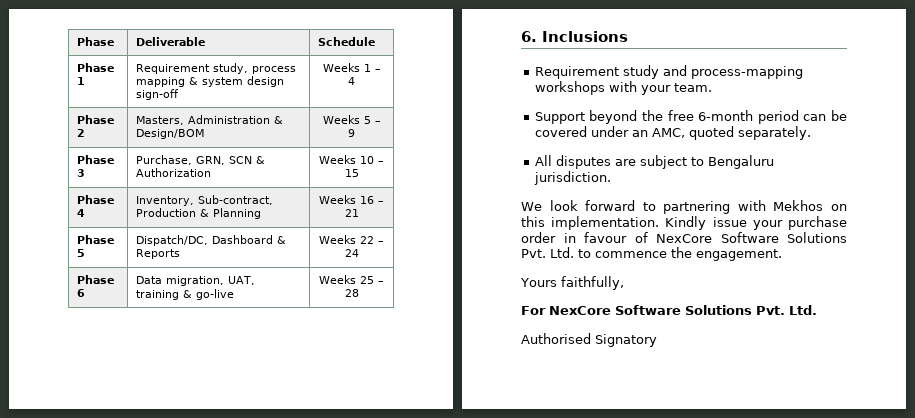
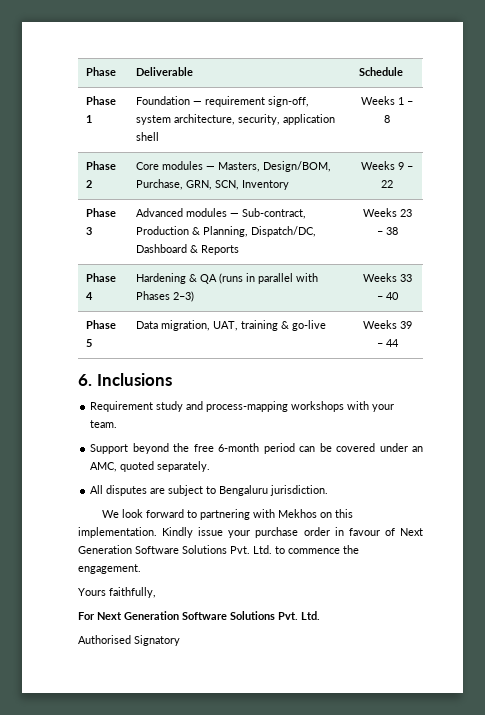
- Phase 1 | Requirement study, process mapping & system design sign-off | Weeks 1 – 4
+ Phase 1 | Foundation — requirement sign-off, system architecture, security, application shell | Weeks 1 – 8
- Phase 2 | Masters, Administration & Design/BOM | Weeks 5 – 9
- Phase 3 | Purchase, GRN, SCN & Authorization | Weeks 10 – 15
- Phase 4 | Inventory, Sub-contract, Production & Planning | Weeks 16 – 21
- Phase 5 | Dispatch/DC, Dashboard & Reports | Weeks 22 – 24
- Phase 6 | Data migration, UAT, training & go-live | Weeks 25 – 28
+ Phase 2 | Core modules — Masters, Design/BOM, Purchase, GRN, SCN, Inventory | Weeks 9 – 22
+ Phase 3 | Advanced modules — Sub-contract, Production & Planning, Dispatch/DC, Dashboard & Reports | Weeks 23 – 38
+ Phase 4 | Hardening & QA (runs in parallel with Phases 2–3) | Weeks 33 – 40
+ Phase 5 | Data migration, UAT, training & go-live | Weeks 39 – 44
- Kindly issue your purchase order in favour of NexCore Software Solutions Pvt. Ltd. to commence the engagement.
+ Kindly issue your purchase order in favour of Next Generation Software Solutions Pvt. Ltd. to commence the engagement.
- For NexCore Software Solutions Pvt. Ltd.
+ For Next Generation Software Solutions Pvt. Ltd.

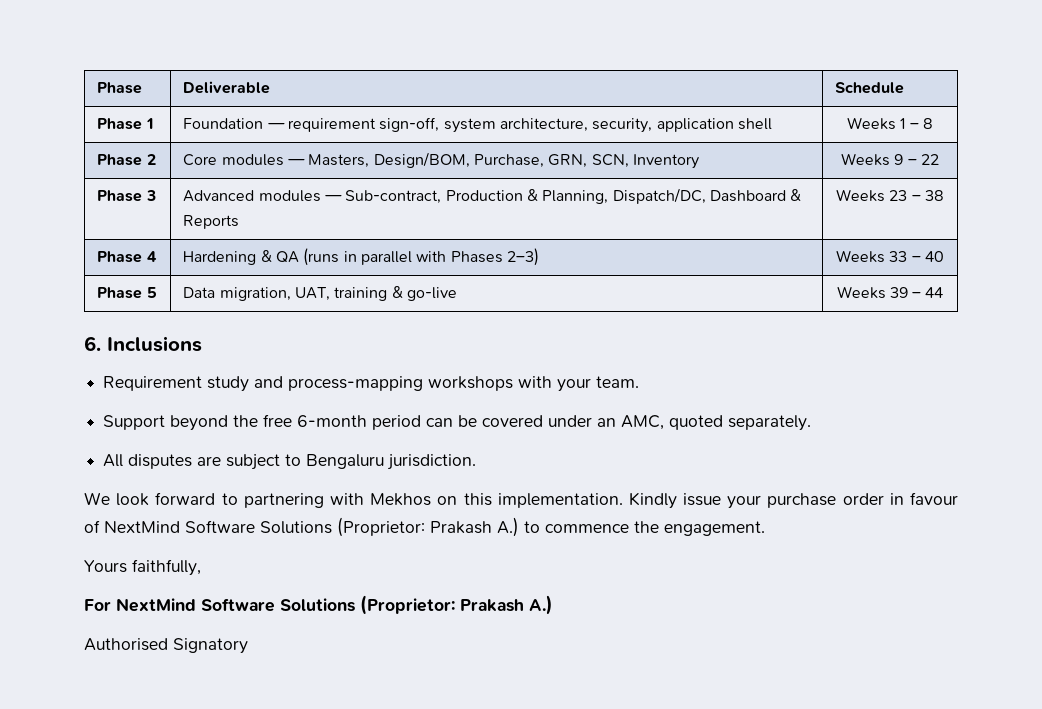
- Kindly issue your purchase order in favour of Next Generation Software Solutions Pvt. Ltd. to commence the engagement.
+ Kindly issue your purchase order in favour of NextMind Software Solutions (Proprietor: Prakash A.) to commence the engagement.
- For Next Generation Software Solutions Pvt. Ltd.
+ For NextMind Software Solutions (Proprietor: Prakash A.)

